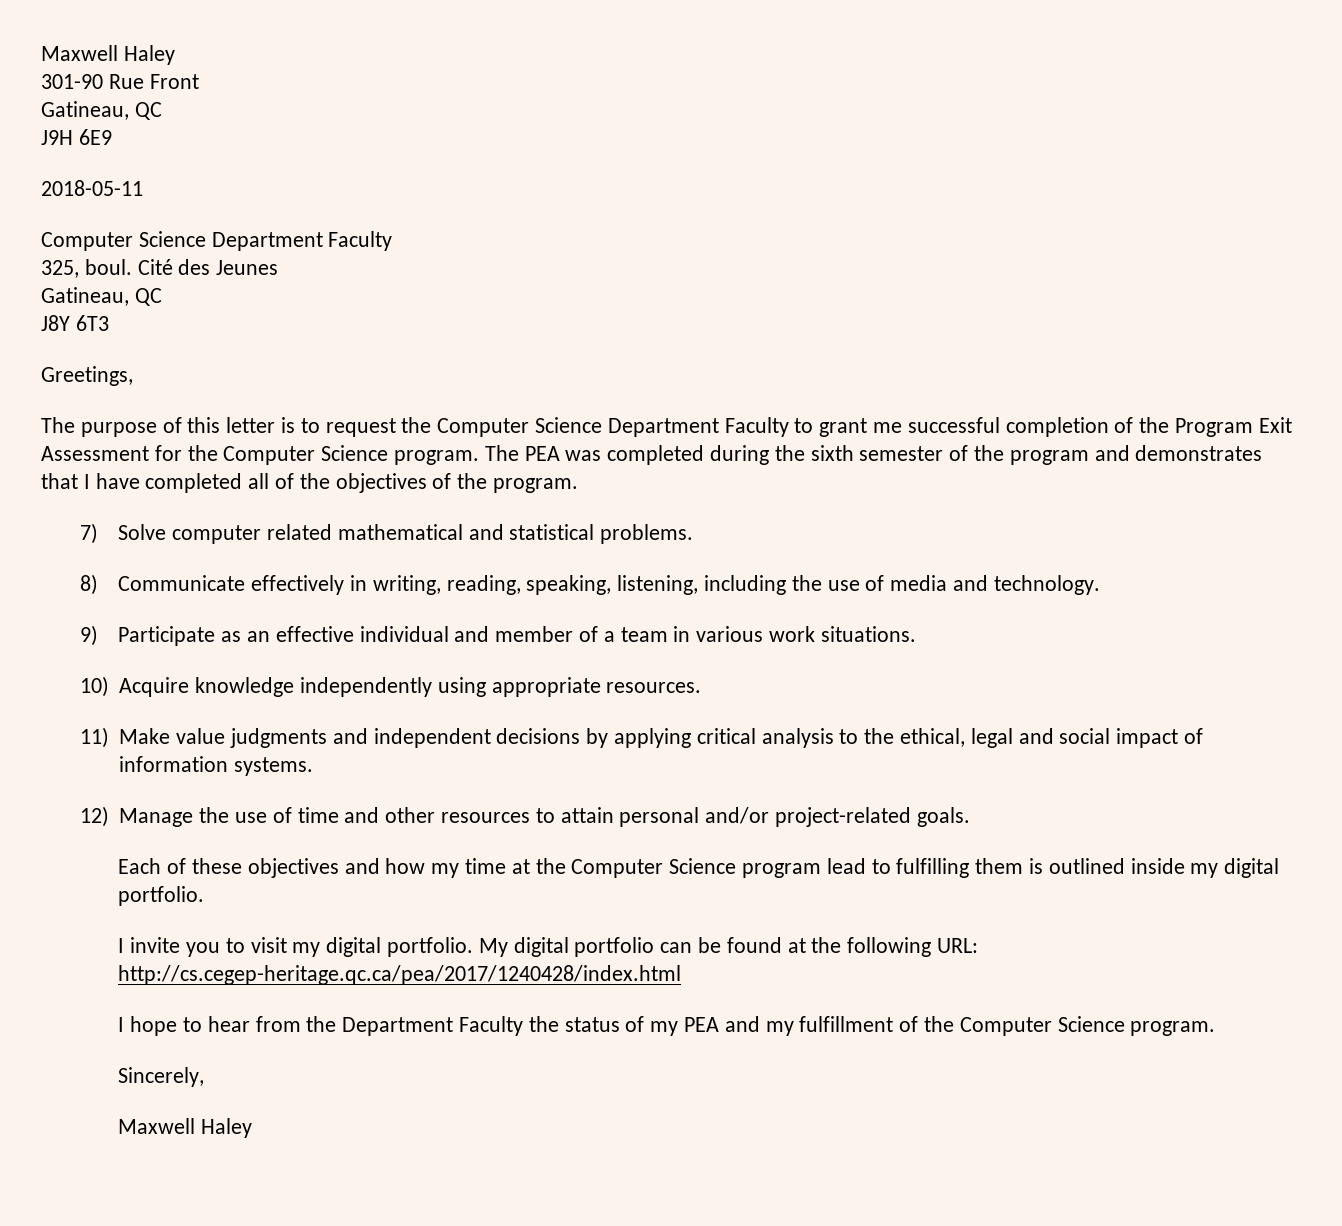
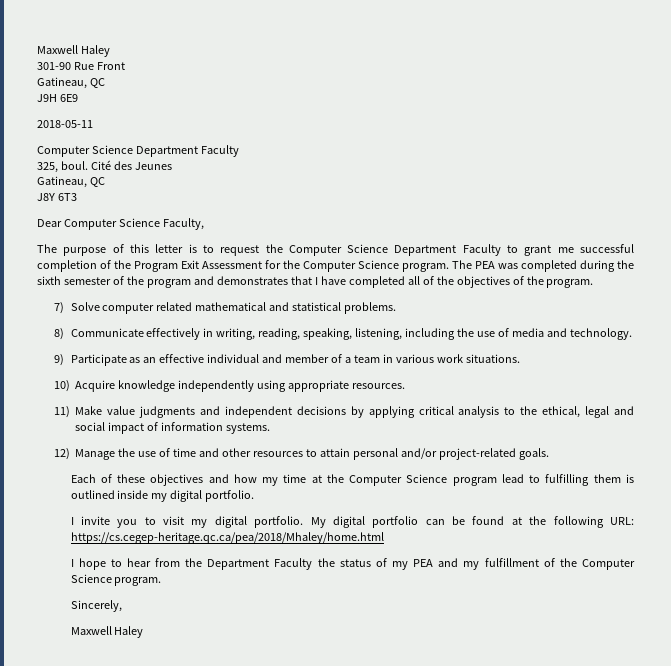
- Greetings,
+ Dear Computer Science Faculty,
- My digital portfolio can be found at the following URL: http://cs.cegep-heritage.qc.ca/pea/2017/1240428/index.html
+ My digital portfolio can be found at the following URL: https://cs.cegep-heritage.qc.ca/pea/2018/Mhaley/home.html

